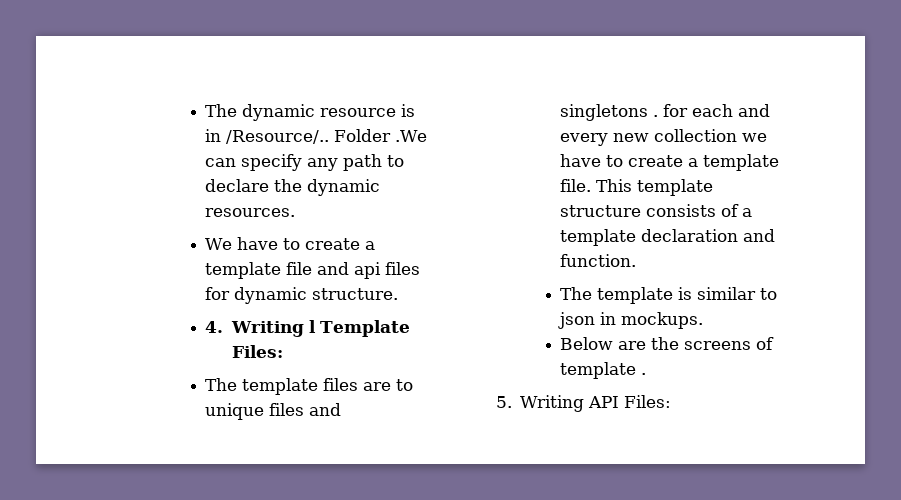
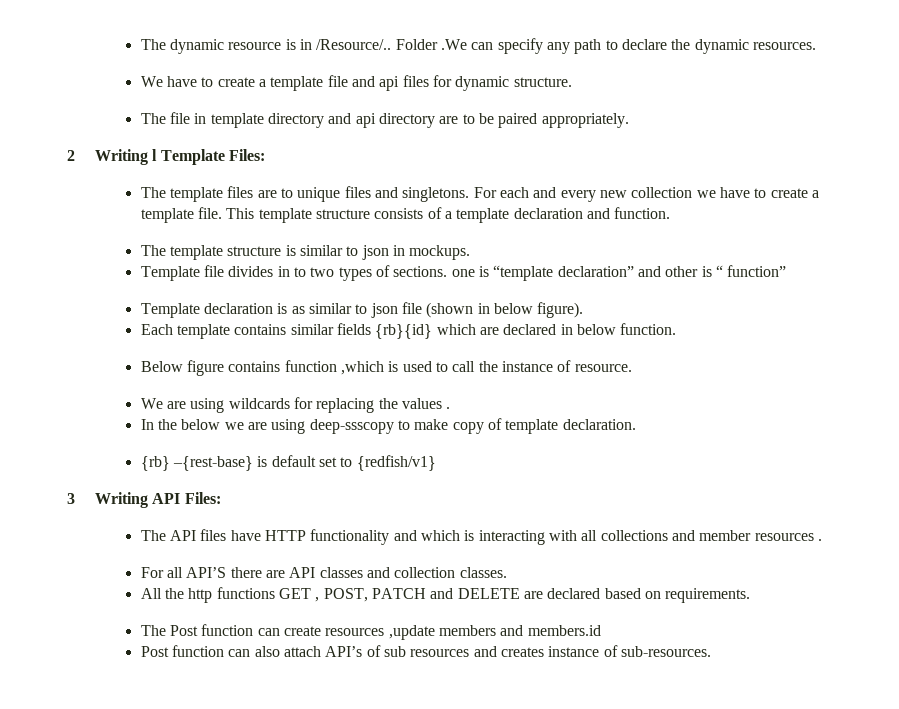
- 4. Writing l Template Files:
+ The file in template directory and api directory are to be paired appropriately.
+ 2 Writing l Template Files:
- The template files are to unique files and singletons . for each and every new collection we have to create a template file.
+ The template files are to unique files and singletons. For each and every new collection we have to create a template file.
- The template is similar to json in mockups.
+ The template structure is similar to json in mockups.
- Below are the screens of template .
- 5. Writing API Files:
+ Template file divides in to two types of sections. one is “template declaration” and other is “ function”
+ Template declaration is as similar to json file (shown in below figure).
+ Each template contains similar fields {rb}{id} which are declared in below function.
+ Below figure contains function ,which is used to call the instance of resource.
+ We are using wildcards for replacing the values .
+ In the below we are using deep-ssscopy to make copy of template declaration.
+ {rb} –{rest-base} is default set to {redfish/v1}
+ 3 Writing API Files:
+ The API files have HTTP functionality and which is interacting with all collections and member resources .
+ For all API’S there are API classes and collection classes.
+ All the http functions GET , POST, PATCH and DELETE are declared based on requirements.
+ The Post function can create resources ,update members and members.id
+ Post function can also attach API’s of sub resources and creates instance of sub-resources.

